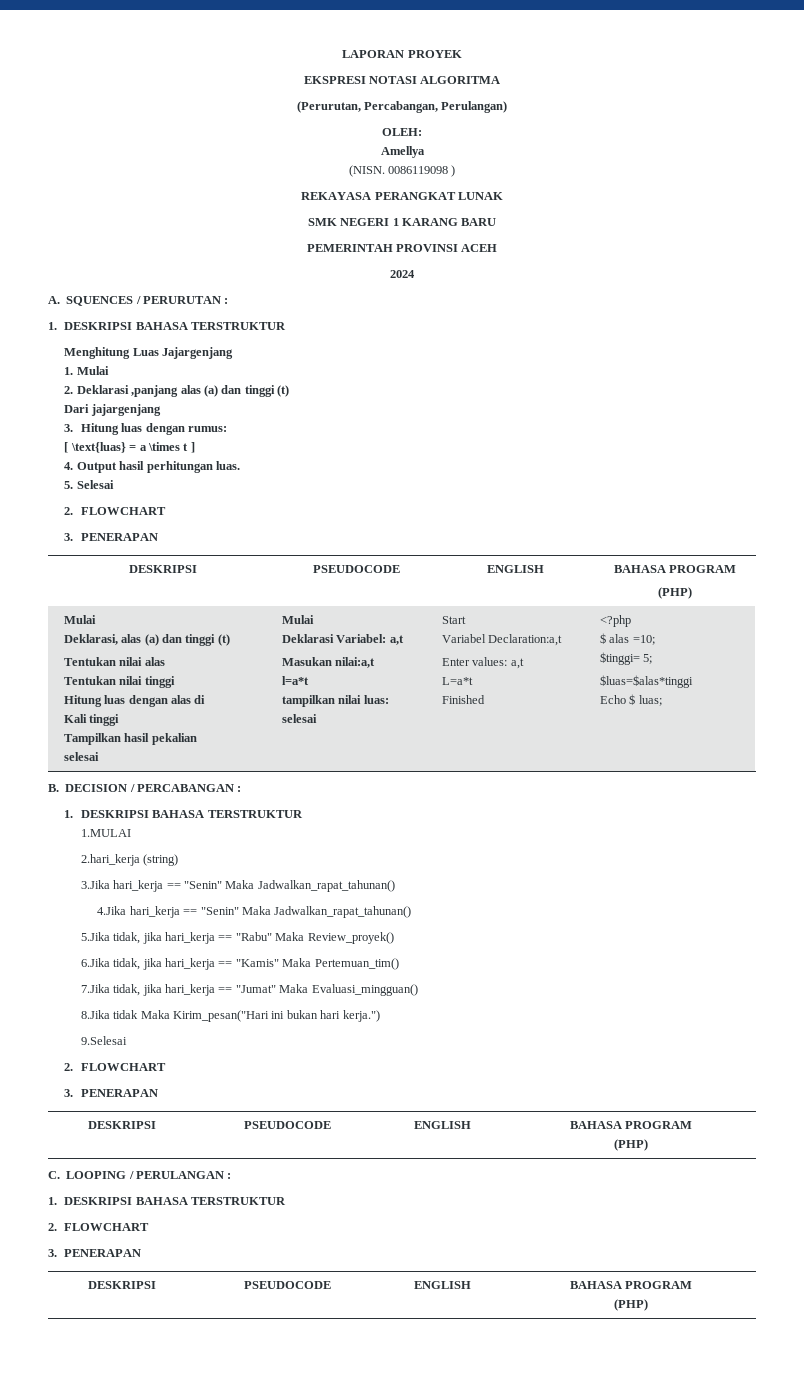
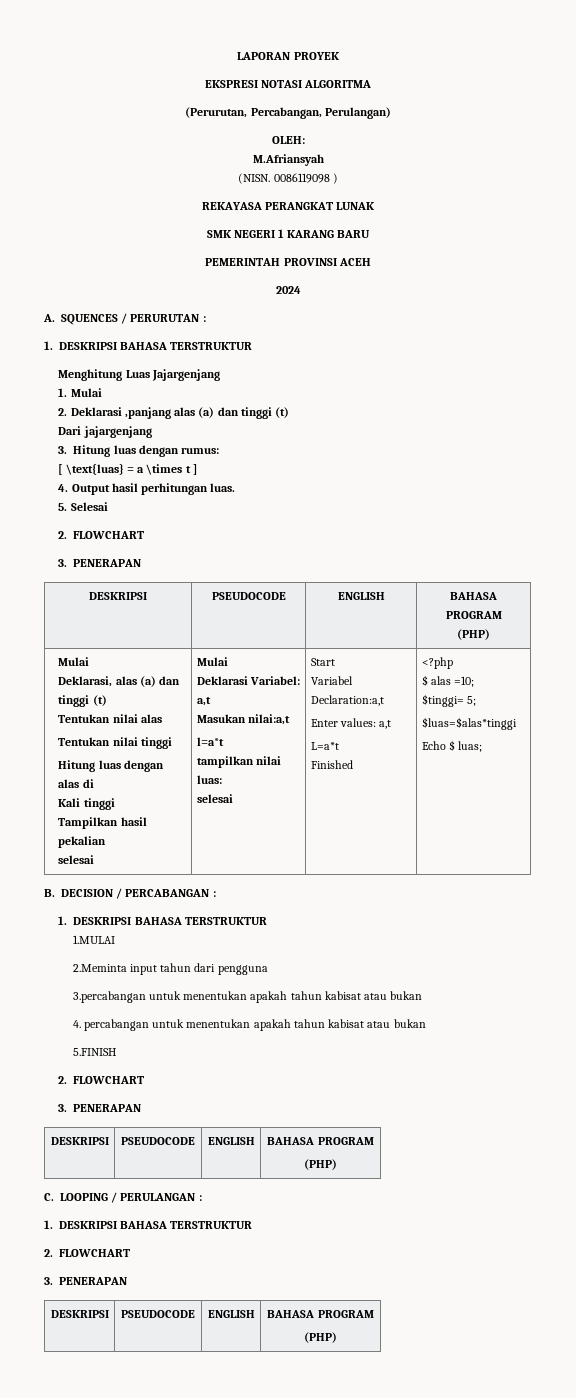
- Amellya
+ M.Afriansyah
- 2.hari_kerja (string)
- 3.Jika hari_kerja == "Senin" Maka Jadwalkan_rapat_tahunan()
- 4.Jika hari_kerja == "Senin" Maka Jadwalkan_rapat_tahunan()
- 5.Jika tidak, jika hari_kerja == "Rabu" Maka Review_proyek()
- 6.Jika tidak, jika hari_kerja == "Kamis" Maka Pertemuan_tim()
- 7.Jika tidak, jika hari_kerja == "Jumat" Maka Evaluasi_mingguan()
- 8.Jika tidak Maka Kirim_pesan("Hari ini bukan hari kerja.")
- 9.Selesai
+ 2.Meminta input tahun dari pengguna
+ 3.percabangan untuk menentukan apakah tahun kabisat atau bukan
+ 4. percabangan untuk menentukan apakah tahun kabisat atau bukan
+ 5.FINISH

